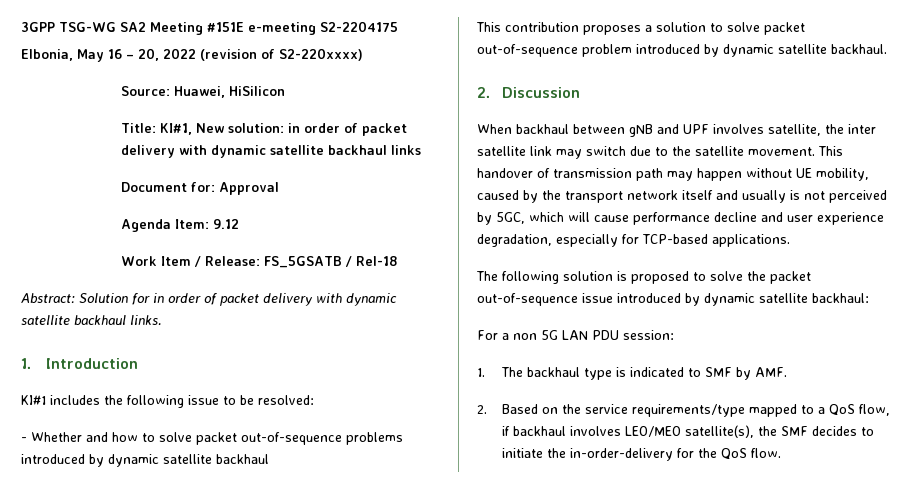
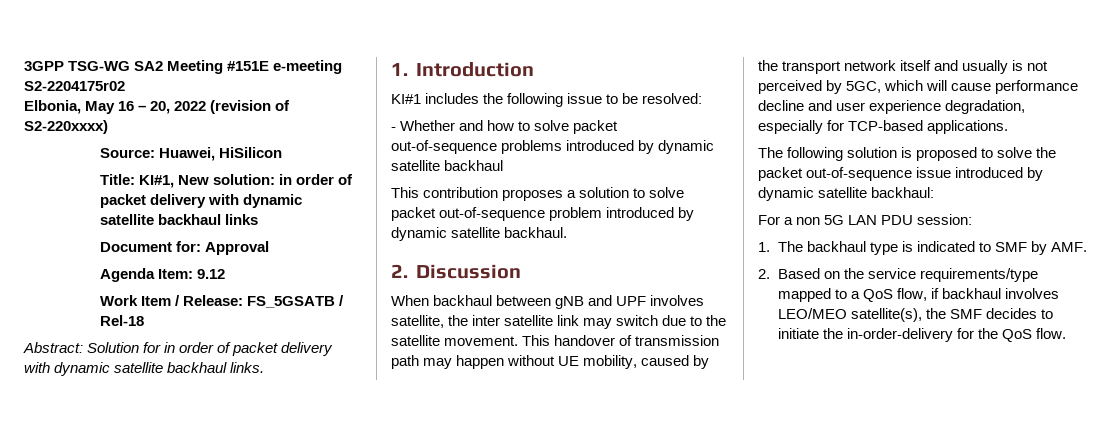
- 3GPP TSG-WG SA2 Meeting #151E e-meeting S2-2204175
+ 3GPP TSG-WG SA2 Meeting #151E e-meeting S2-2204175r02

